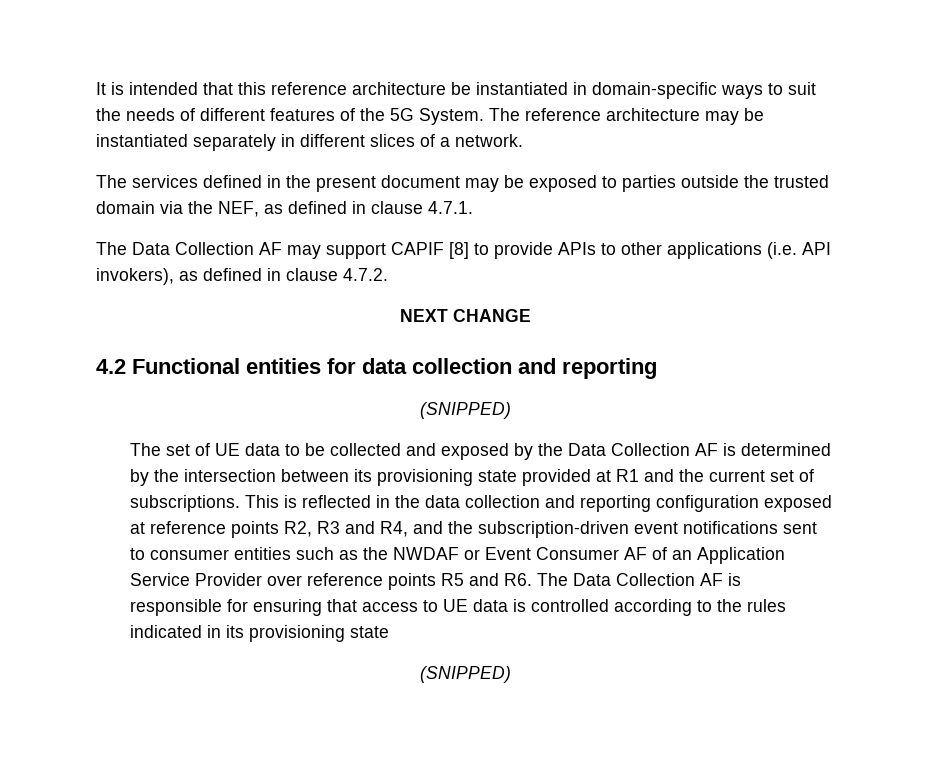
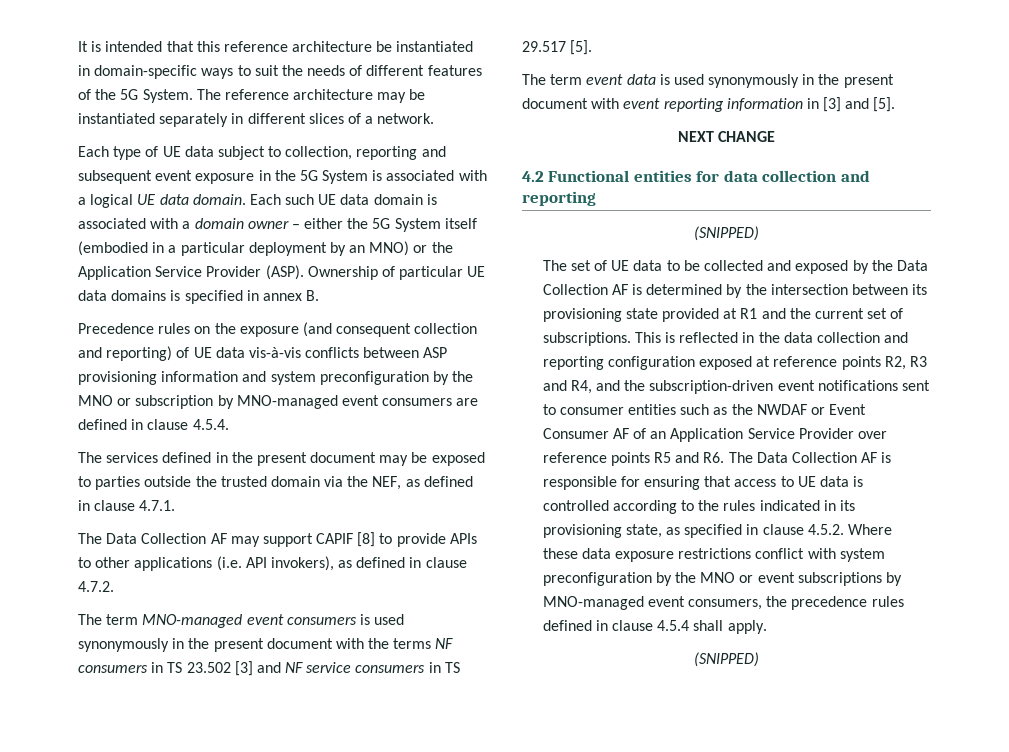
+ Each type of UE data subject to collection, reporting and subsequent event exposure in the 5G System is associated with a logical UE data domain. Each such UE data domain is associated with a domain owner – either the 5G System itself (embodied in a particular deployment by an MNO) or the Application Service Provider (ASP). Ownership of particular UE data domains is specified in annex B.
+ Precedence rules on the exposure (and consequent collection and reporting) of UE data vis-à-vis conflicts between ASP provisioning information and system preconfiguration by the MNO or subscription by MNO-managed event consumers are defined in clause 4.5.4.
+ The term MNO-managed event consumers is used synonymously in the present document with the terms NF consumers in TS 23.502 [3] and NF service consumers in TS 29.517 [5].
+ The term event data is used synonymously in the present document with event reporting information in [3] and [5].
- This is reflected in the data collection and reporting configuration exposed at reference points R2, R3 and R4, and the subscription-driven event notifications sent to consumer entities such as the NWDAF or Event Consumer AF of an Application Service Provider over reference points R5 and R6. The Data Collection AF is responsible for ensuring that access to UE data is controlled according to the rules indicated in its provisioning state
+ This is reflected in the data collection and reporting configuration exposed at reference points R2, R3 and R4, and the subscription-driven event notifications sent to consumer entities such as the NWDAF or Event Consumer AF of an Application Service Provider over reference points R5 and R6. The Data Collection AF is responsible for ensuring that access to UE data is controlled according to the rules indicated in its provisioning state, as specified in clause 4.5.2. Where these data exposure restrictions conflict with system preconfiguration by the MNO or event subscriptions by MNO-managed event consumers, the precedence rules defined in clause 4.5.4 shall apply.

